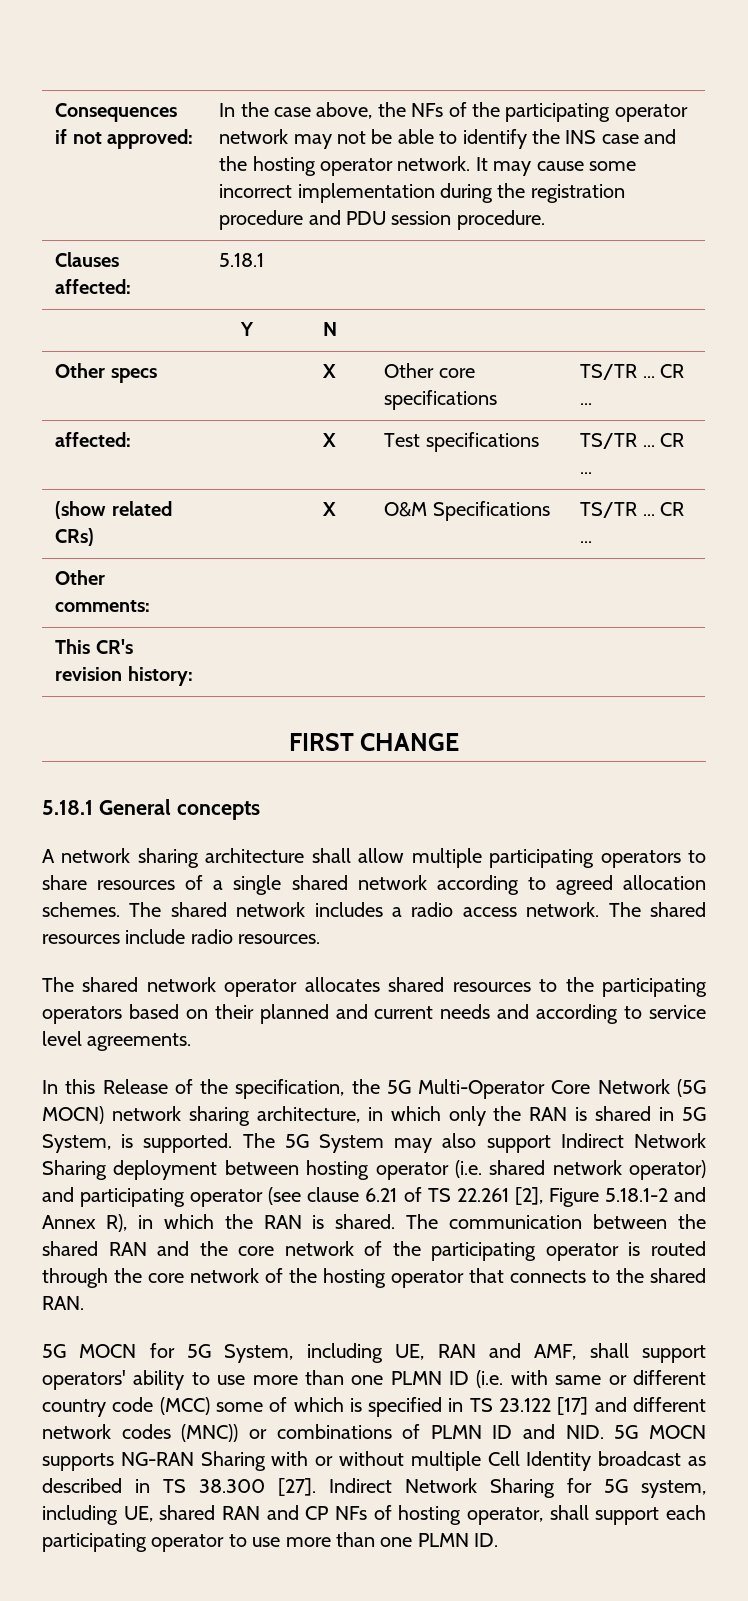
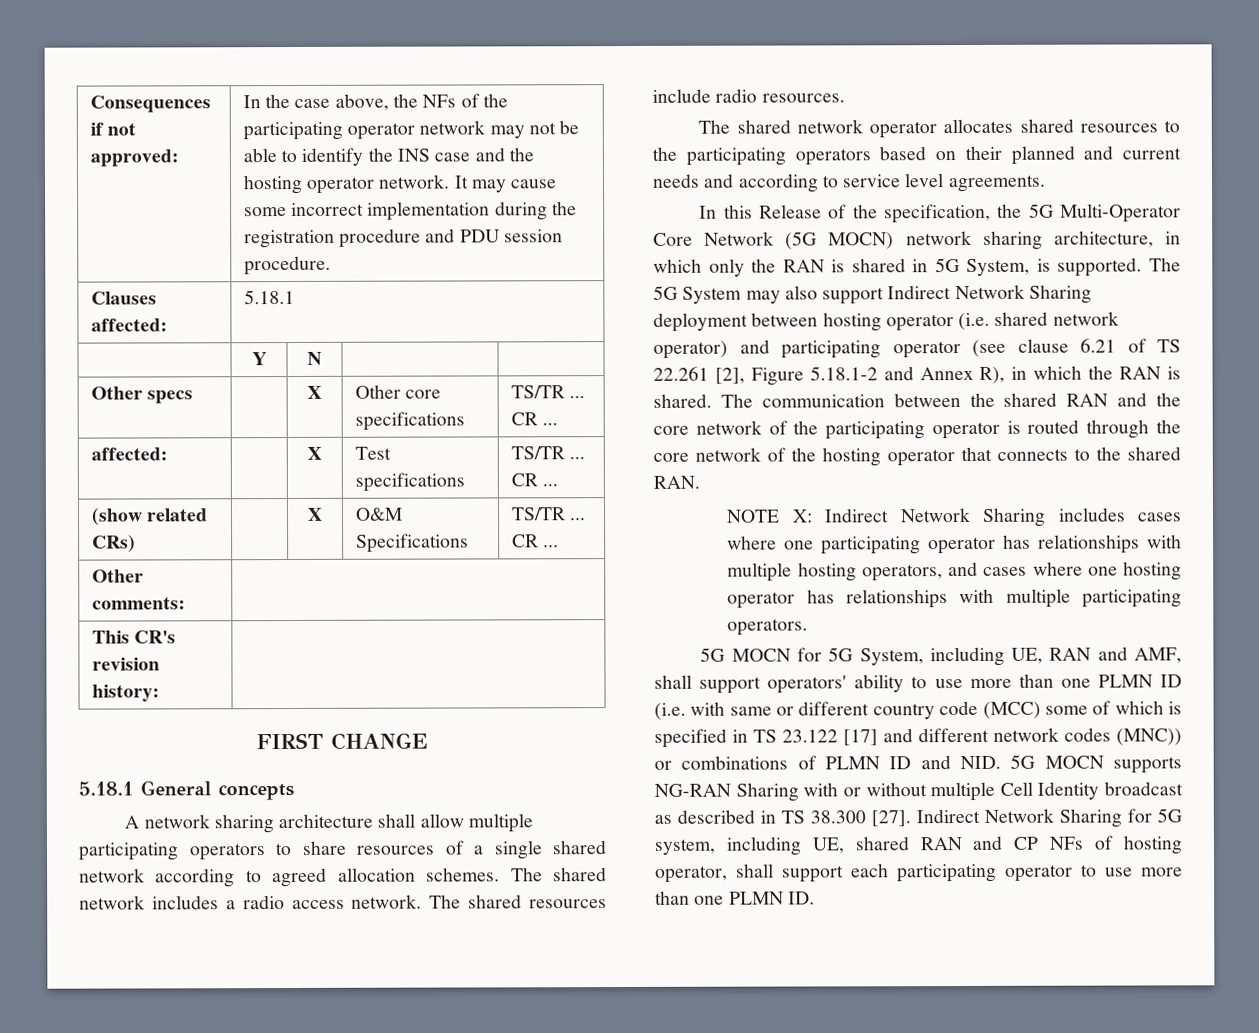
+ NOTE X: Indirect Network Sharing includes cases where one participating operator has relationships with multiple hosting operators, and cases where one hosting operator has relationships with multiple participating operators.

